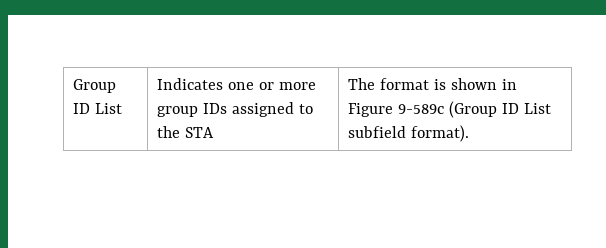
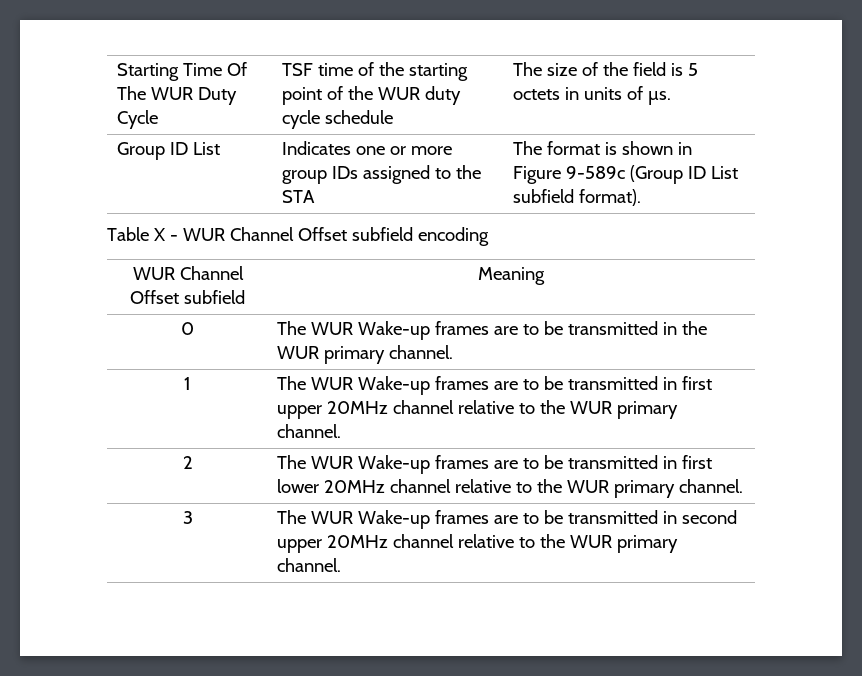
+ Starting Time Of The WUR Duty Cycle | TSF time of the starting point of the WUR duty cycle schedule | The size of the field is 5 octets in units of µs.
+ Table X - WUR Channel Offset subfield encoding
+ WUR Channel Offset subfield | Meaning
+ 0 | The WUR Wake-up frames are to be transmitted in the WUR primary channel.
+ 1 | The WUR Wake-up frames are to be transmitted in first upper 20MHz channel relative to the WUR primary channel.
+ 2 | The WUR Wake-up frames are to be transmitted in first lower 20MHz channel relative to the WUR primary channel.
+ 3 | The WUR Wake-up frames are to be transmitted in second upper 20MHz channel relative to the WUR primary channel.

